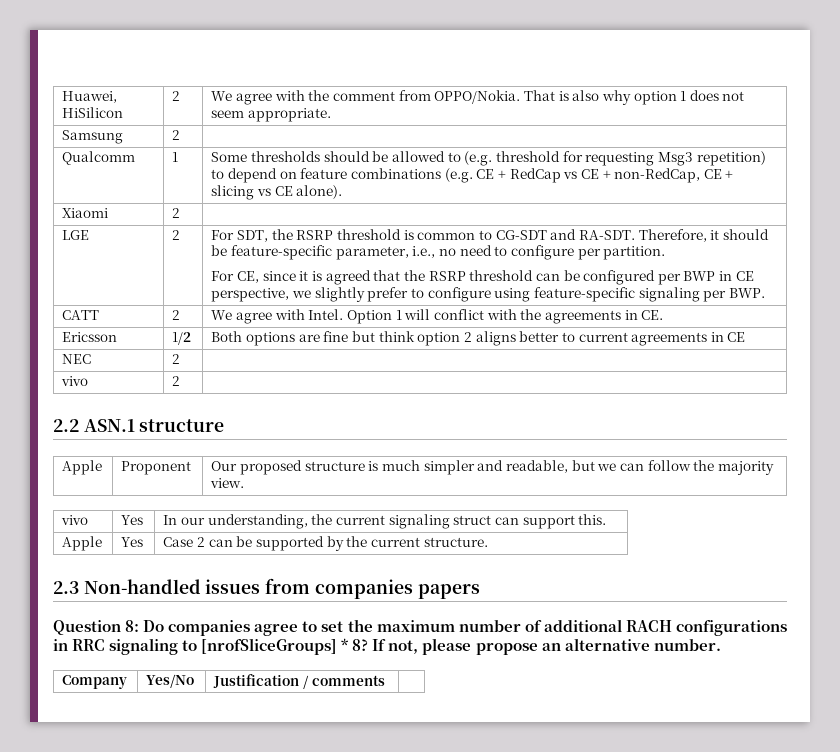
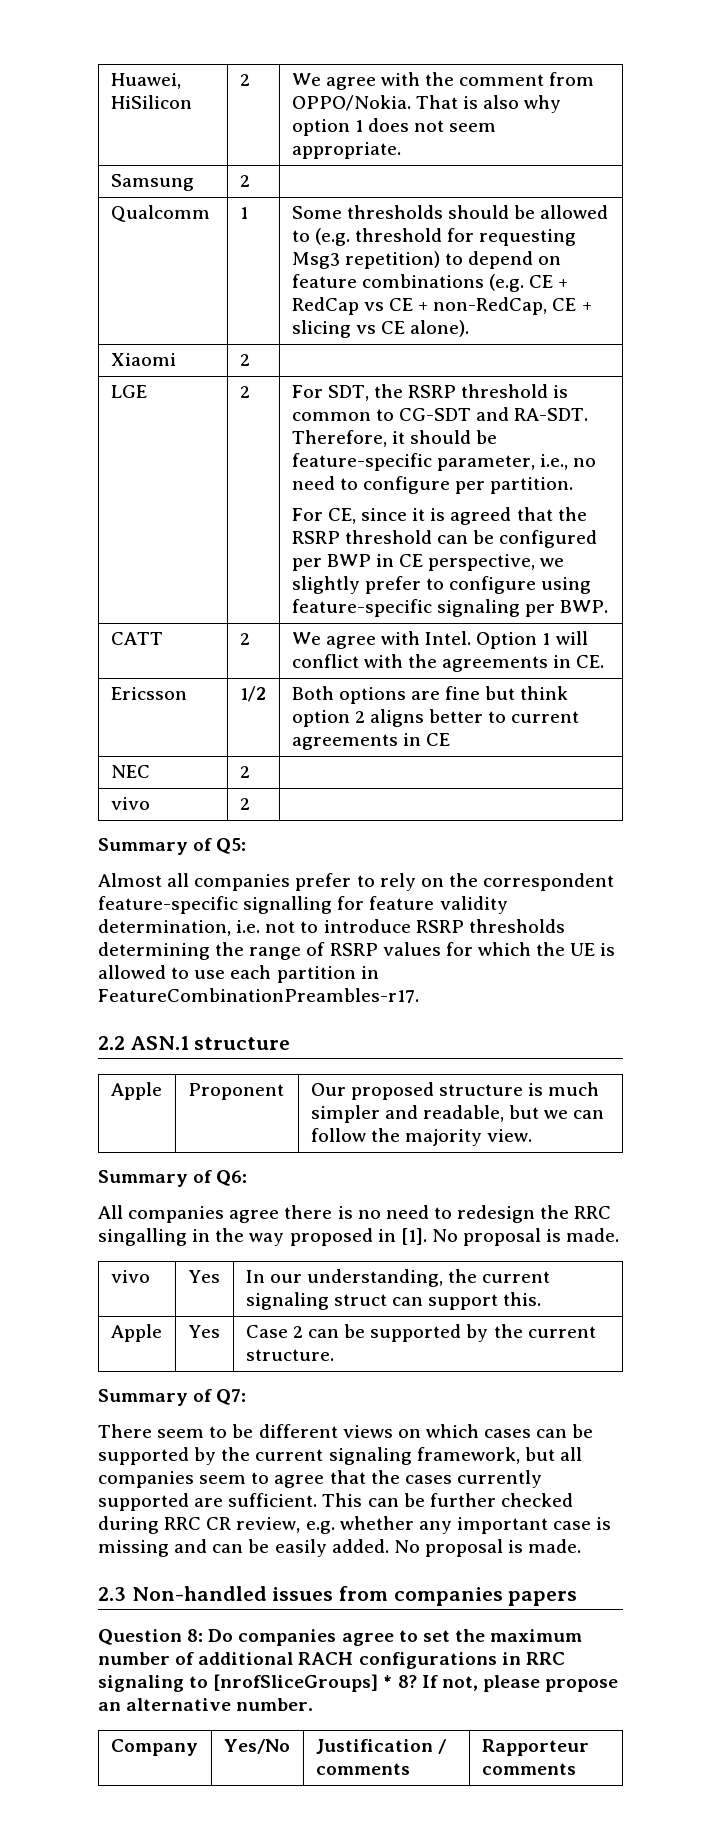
+ Summary of Q5:
+ Almost all companies prefer to rely on the correspondent feature-specific signalling for feature validity determination, i.e. not to introduce RSRP thresholds determining the range of RSRP values for which the UE is allowed to use each partition in FeatureCombinationPreambles-r17.
+ Summary of Q6:
+ All companies agree there is no need to redesign the RRC singalling in the way proposed in [1]. No proposal is made.
+ Summary of Q7:
+ There seem to be different views on which cases can be supported by the current signaling framework, but all companies seem to agree that the cases currently supported are sufficient. This can be further checked during RRC CR review, e.g. whether any important case is missing and can be easily added. No proposal is made.
- Company | Yes/No | Justification / comments |
+ Company | Yes/No | Justification / comments | Rapporteur comments

